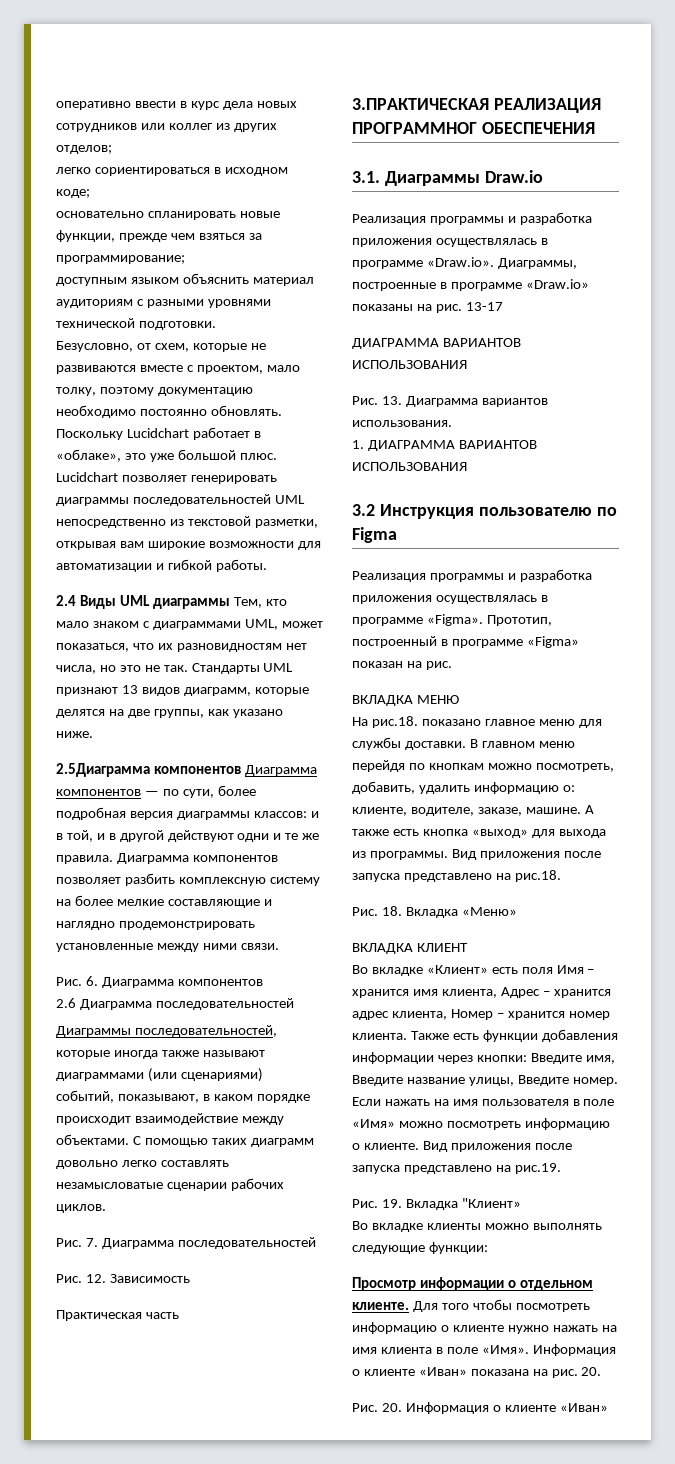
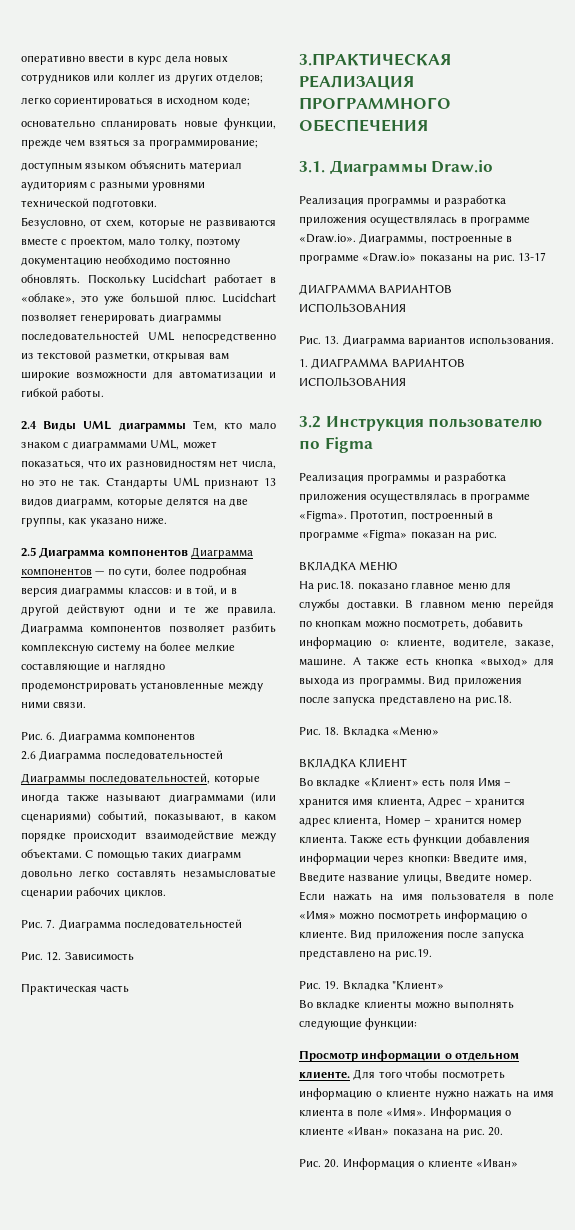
- 2.5Диаграмма компонентов Диаграмма компонентов — по сути, более подробная версия диаграммы классов: и в той, и в другой действуют одни и те же правила.
+ 2.5 Диаграмма компонентов Диаграмма компонентов — по сути, более подробная версия диаграммы классов: и в той, и в другой действуют одни и те же правила.
- 3.ПРАКТИЧЕСКАЯ РЕАЛИЗАЦИЯ ПРОГРАММНОГ ОБЕСПЕЧЕНИЯ
+ 3.ПРАКТИЧЕСКАЯ РЕАЛИЗАЦИЯ ПРОГРАММНОГО ОБЕСПЕЧЕНИЯ
- В главном меню перейдя по кнопкам можно посмотреть, добавить, удалить информацию о: клиенте, водителе, заказе, машине.
+ В главном меню перейдя по кнопкам можно посмотреть, добавить информацию о: клиенте, водителе, заказе, машине.

